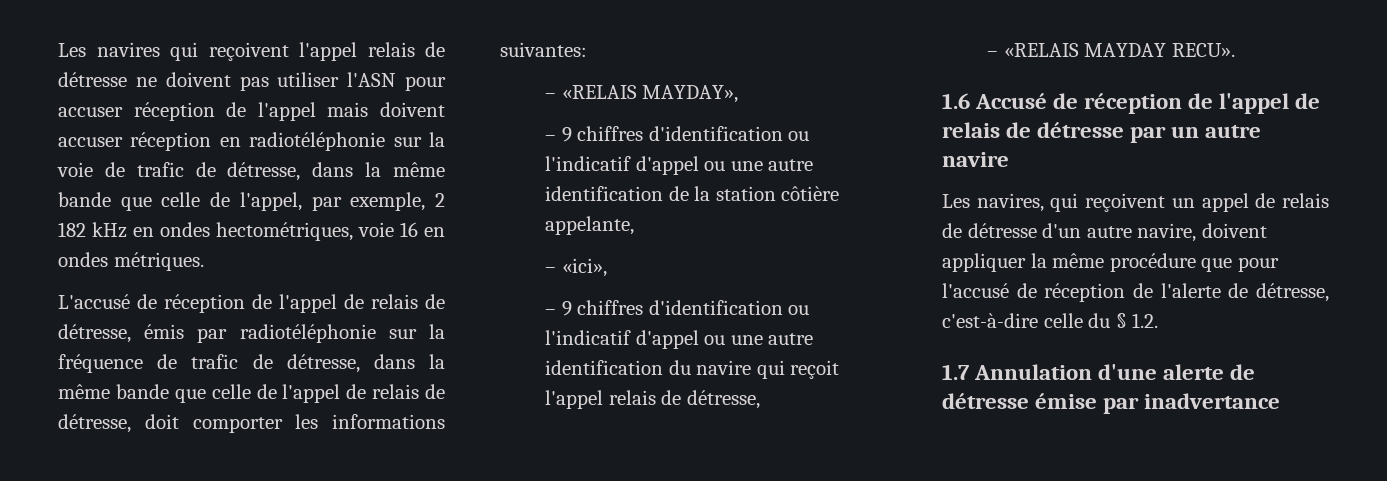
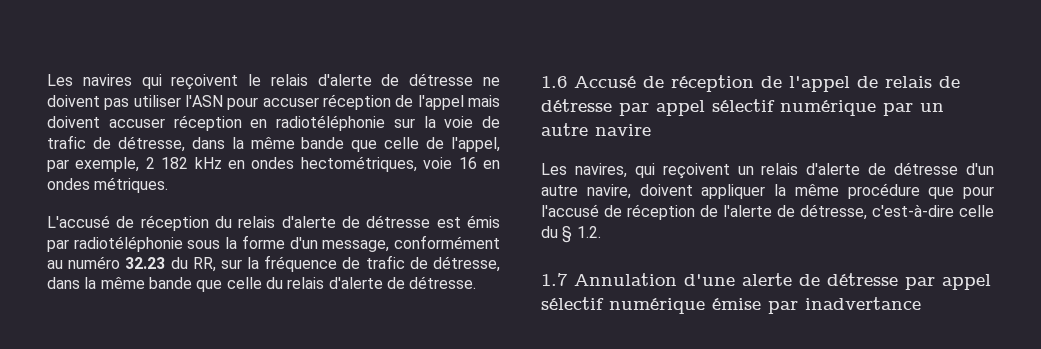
- Les navires qui reçoivent l'appel relais de détresse ne doivent pas utiliser l'ASN pour accuser réception de l'appel mais doivent accuser réception en radiotéléphonie sur la voie de trafic de détresse, dans la même bande que celle de l'appel, par exemple, 2 182 kHz en ondes hectométriques, voie 16 en ondes métriques.
+ Les navires qui reçoivent le relais d'alerte de détresse ne doivent pas utiliser l'ASN pour accuser réception de l'appel mais doivent accuser réception en radiotéléphonie sur la voie de trafic de détresse, dans la même bande que celle de l'appel, par exemple, 2 182 kHz en ondes hectométriques, voie 16 en ondes métriques.
- L'accusé de réception de l'appel de relais de détresse, émis par radiotéléphonie sur la fréquence de trafic de détresse, dans la même bande que celle de l'appel de relais de détresse, doit comporter les informations suivantes:
- – «RELAIS MAYDAY»,
- – 9 chiffres d'identification ou l'indicatif d'appel ou une autre identification de la station côtière appelante,
- – «ici»,
- – 9 chiffres d'identification ou l'indicatif d'appel ou une autre identification du navire qui reçoit l'appel relais de détresse,
- – «RELAIS MAYDAY RECU».
+ L'accusé de réception du relais d'alerte de détresse est émis par radiotéléphonie sous la forme d'un message, conformément au numéro 32.23 du RR, sur la fréquence de trafic de détresse, dans la même bande que celle du relais d'alerte de détresse.
- 1.6 Accusé de réception de l'appel de relais de détresse par un autre navire
+ 1.6 Accusé de réception de l'appel de relais de détresse par appel sélectif numérique par un autre navire
- Les navires, qui reçoivent un appel de relais de détresse d'un autre navire, doivent appliquer la même procédure que pour l'accusé de réception de l'alerte de détresse, c'est-à-dire celle du § 1.2.
+ Les navires, qui reçoivent un relais d'alerte de détresse d'un autre navire, doivent appliquer la même procédure que pour l'accusé de réception de l'alerte de détresse, c'est-à-dire celle du § 1.2.
- 1.7 Annulation d'une alerte de détresse émise par inadvertance
+ 1.7 Annulation d'une alerte de détresse par appel sélectif numérique émise par inadvertance

